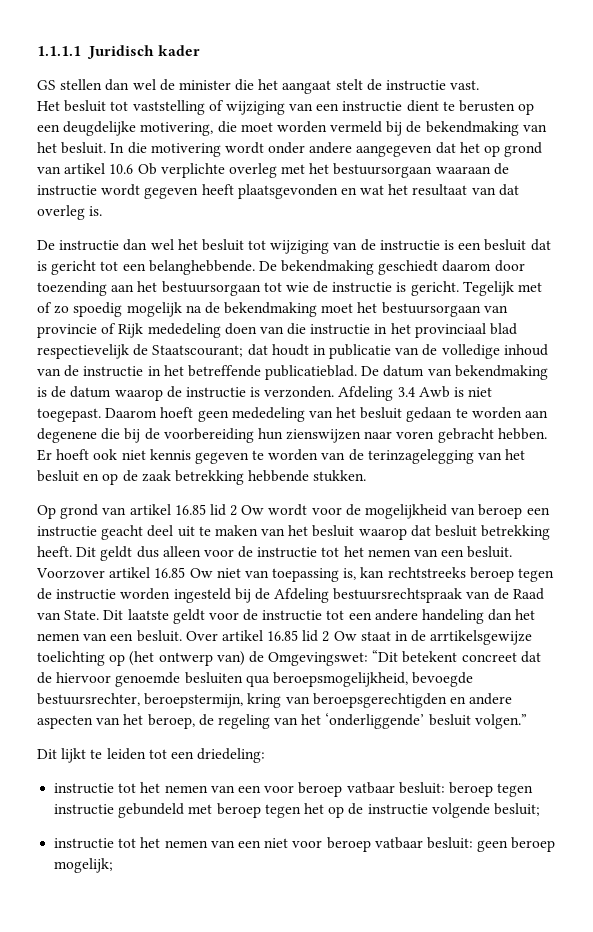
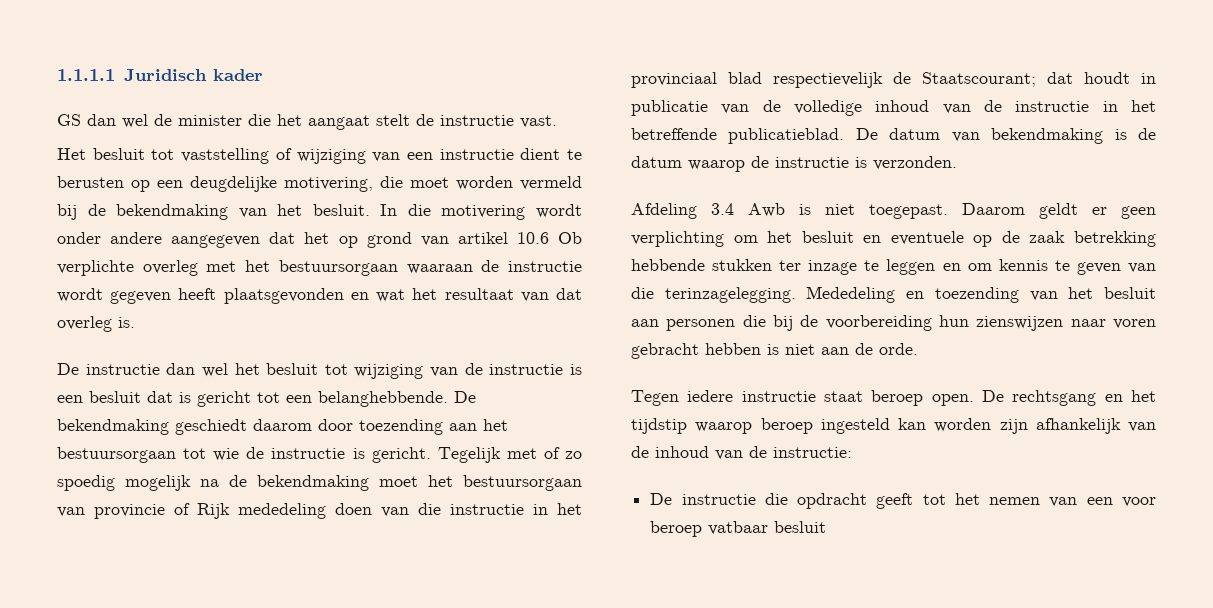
- GS stellen dan wel de minister die het aangaat stelt de instructie vast.
+ GS dan wel de minister die het aangaat stelt de instructie vast.
- De datum van bekendmaking is de datum waarop de instructie is verzonden. Afdeling 3.4 Awb is niet toegepast.
+ De datum van bekendmaking is de datum waarop de instructie is verzonden.
+ Afdeling 3.4 Awb is niet toegepast.
- Daarom hoeft geen mededeling van het besluit gedaan te worden aan degenene die bij de voorbereiding hun zienswijzen naar voren gebracht hebben. Er hoeft ook niet kennis gegeven te worden van de terinzagelegging van het besluit en op de zaak betrekking hebbende stukken.
- Op grond van artikel 16.85 lid 2 Ow wordt voor de mogelijkheid van beroep een instructie geacht deel uit te maken van het besluit waarop dat besluit betrekking heeft. Dit geldt dus alleen voor de instructie tot het nemen van een besluit. Voorzover artikel 16.85 Ow niet van toepassing is, kan rechtstreeks beroep tegen de instructie worden ingesteld bij de Afdeling bestuursrechtspraak van de Raad van State. Dit laatste geldt voor de instructie tot een andere handeling dan het nemen van een besluit. Over artikel 16.85 lid 2 Ow staat in de arrtikelsgewijze toelichting op (het ontwerp van) de Omgevingswet: “Dit betekent concreet dat de hiervoor genoemde besluiten qua beroepsmogelijkheid, bevoegde bestuursrechter, beroepstermijn, kring van beroepsgerechtigden en andere aspecten van het beroep, de regeling van het ‘onderliggende’ besluit volgen.”
- Dit lijkt te leiden tot een driedeling:
- instructie tot het nemen van een voor beroep vatbaar besluit: beroep tegen instructie gebundeld met beroep tegen het op de instructie volgende besluit;
- instructie tot het nemen van een niet voor beroep vatbaar besluit: geen beroep mogelijk;
+ Daarom geldt er geen verplichting om het besluit en eventuele op de zaak betrekking hebbende stukken ter inzage te leggen en om kennis te geven van die terinzagelegging. Mededeling en toezending van het besluit aan personen die bij de voorbereiding hun zienswijzen naar voren gebracht hebben is niet aan de orde.
+ Tegen iedere instructie staat beroep open. De rechtsgang en het tijdstip waarop beroep ingesteld kan worden zijn afhankelijk van de inhoud van de instructie:
+ De instructie die opdracht geeft tot het nemen van een voor beroep vatbaar besluit

